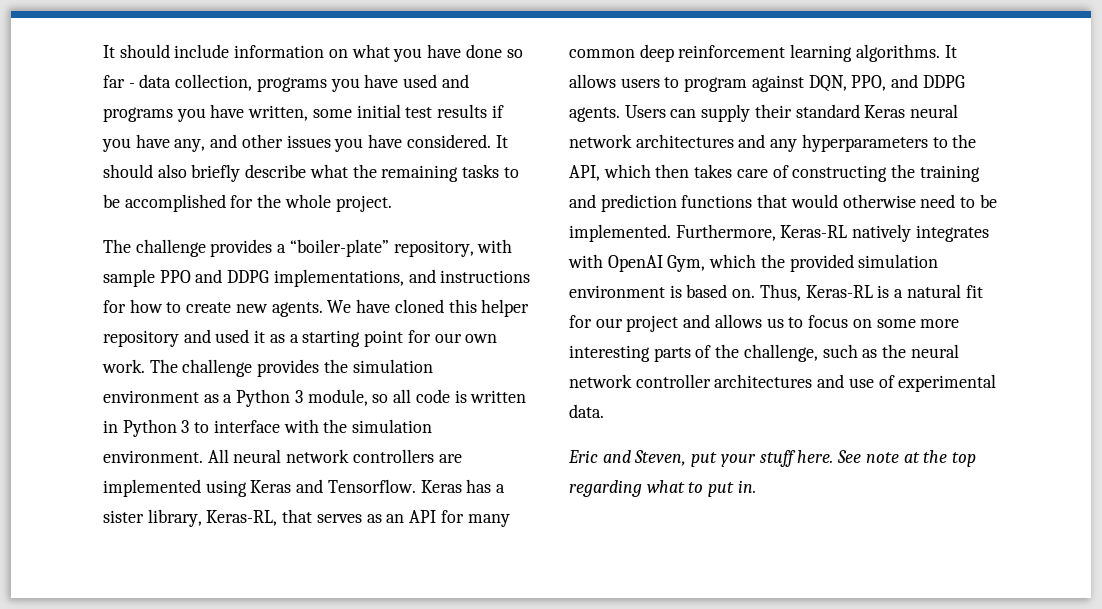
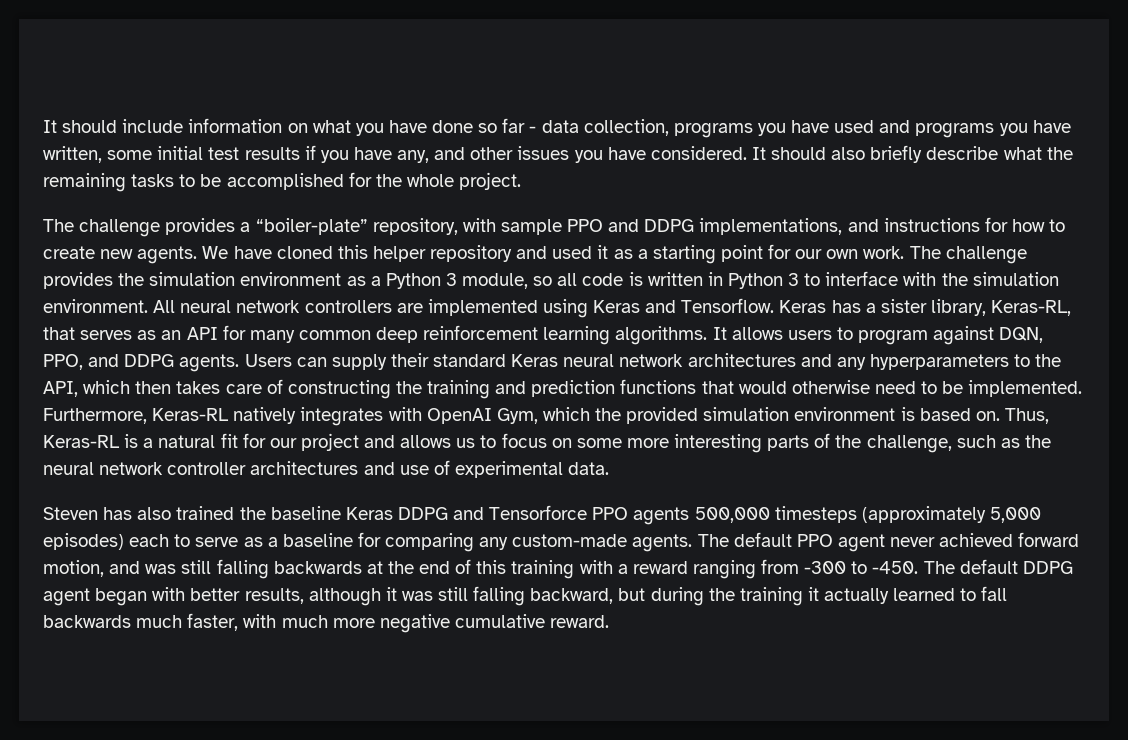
- Eric and Steven, put your stuff here. See note at the top regarding what to put in.
+ Steven has also trained the baseline Keras DDPG and Tensorforce PPO agents 500,000 timesteps (approximately 5,000 episodes) each to serve as a baseline for comparing any custom-made agents. The default PPO agent never achieved forward motion, and was still falling backwards at the end of this training with a reward ranging from -300 to -450. The default DDPG agent began with better results, although it was still falling backward, but during the training it actually learned to fall backwards much faster, with much more negative cumulative reward.

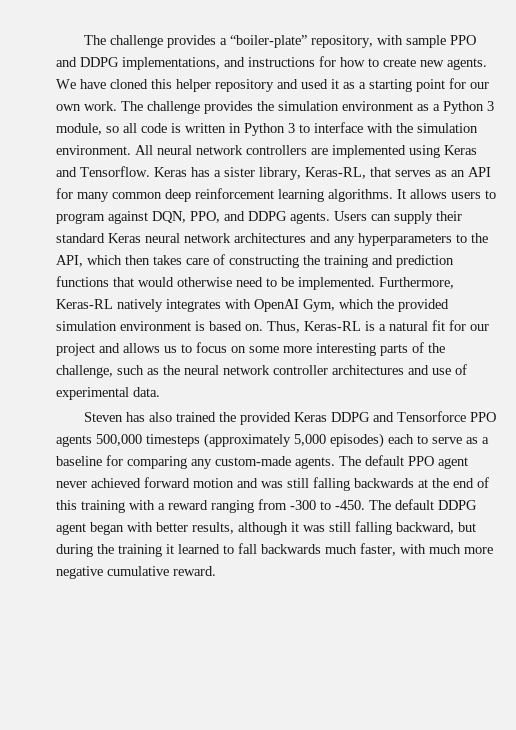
- It should include information on what you have done so far - data collection, programs you have used and programs you have written, some initial test results if you have any, and other issues you have considered. It should also briefly describe what the remaining tasks to be accomplished for the whole project.
- Steven has also trained the baseline Keras DDPG and Tensorforce PPO agents 500,000 timesteps (approximately 5,000 episodes) each to serve as a baseline for comparing any custom-made agents.
+ Steven has also trained the provided Keras DDPG and Tensorforce PPO agents 500,000 timesteps (approximately 5,000 episodes) each to serve as a baseline for comparing any custom-made agents.
- The default PPO agent never achieved forward motion, and was still falling backwards at the end of this training with a reward ranging from -300 to -450.
+ The default PPO agent never achieved forward motion and was still falling backwards at the end of this training with a reward ranging from -300 to -450.
- The default DDPG agent began with better results, although it was still falling backward, but during the training it actually learned to fall backwards much faster, with much more negative cumulative reward.
+ The default DDPG agent began with better results, although it was still falling backward, but during the training it learned to fall backwards much faster, with much more negative cumulative reward.

